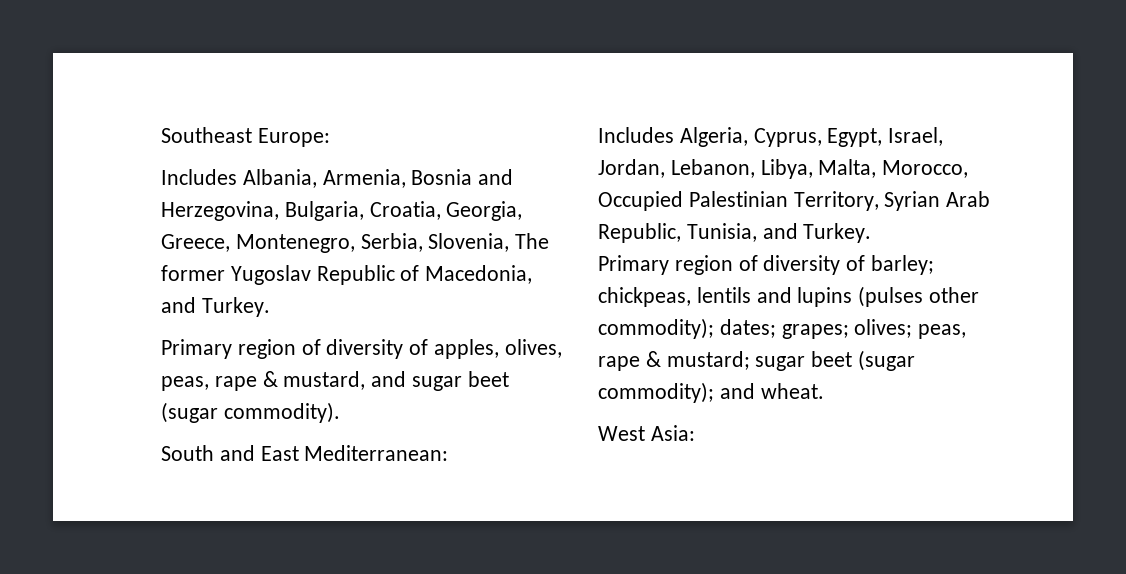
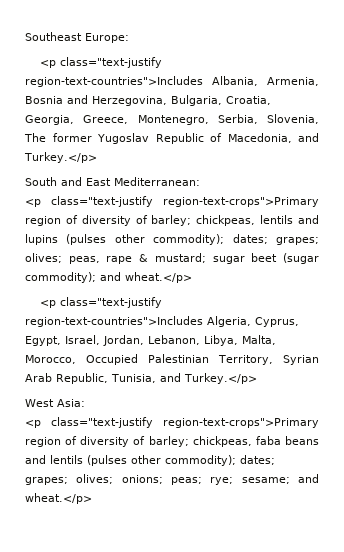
- Includes Albania, Armenia, Bosnia and Herzegovina, Bulgaria, Croatia, Georgia, Greece, Montenegro, Serbia, Slovenia, The former Yugoslav Republic of Macedonia, and Turkey.
- Primary region of diversity of apples, olives, peas, rape & mustard, and sugar beet (sugar commodity).
+ <p class="text-justify region-text-countries">Includes Albania, Armenia, Bosnia and Herzegovina, Bulgaria, Croatia, Georgia, Greece, Montenegro, Serbia, Slovenia, The former Yugoslav Republic of Macedonia, and Turkey.</p>
  South and East Mediterranean:
- Includes Algeria, Cyprus, Egypt, Israel, Jordan, Lebanon, Libya, Malta, Morocco, Occupied Palestinian Territory, Syrian Arab Republic, Tunisia, and Turkey.
- Primary region of diversity of barley; chickpeas, lentils and lupins (pulses other commodity); dates; grapes; olives; peas, rape & mustard; sugar beet (sugar commodity); and wheat.
+ <p class="text-justify region-text-crops">Primary region of diversity of barley; chickpeas, lentils and lupins (pulses other commodity); dates; grapes; olives; peas, rape & mustard; sugar beet (sugar commodity); and wheat.</p>
+ <p class="text-justify region-text-countries">Includes Algeria, Cyprus, Egypt, Israel, Jordan, Lebanon, Libya, Malta, Morocco, Occupied Palestinian Territory, Syrian Arab Republic, Tunisia, and Turkey.</p>
  West Asia:
+ <p class="text-justify region-text-crops">Primary region of diversity of barley; chickpeas, faba beans and lentils (pulses other commodity); dates; grapes; olives; onions; peas; rye; sesame; and wheat.</p>

